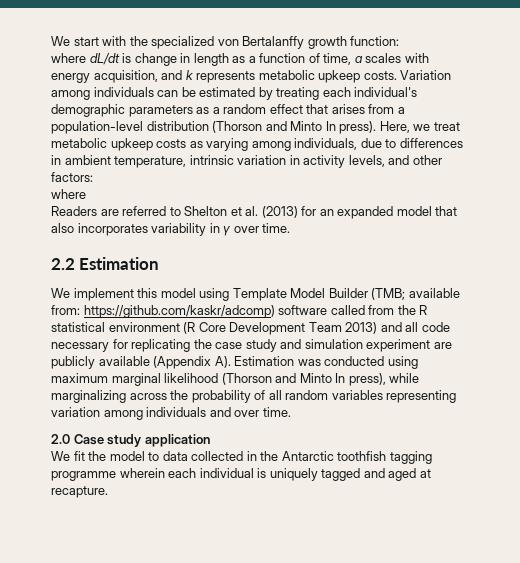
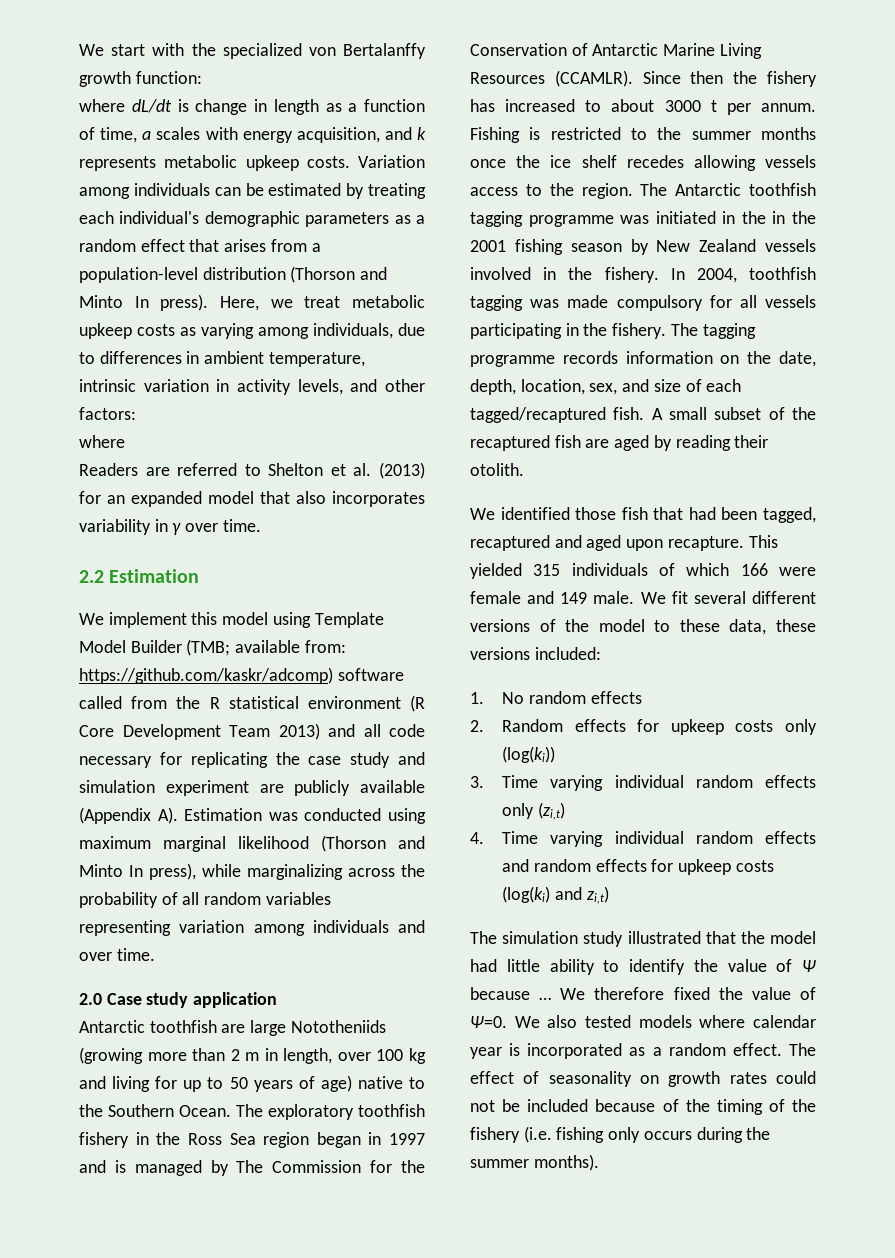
- We fit the model to data collected in the Antarctic toothfish tagging programme wherein each individual is uniquely tagged and aged at recapture.
+ Antarctic toothfish are large Nototheniids (growing more than 2 m in length, over 100 kg and living for up to 50 years of age) native to the Southern Ocean. The exploratory toothfish fishery in the Ross Sea region began in 1997 and is managed by The Commission for the Conservation of Antarctic Marine Living Resources (CCAMLR). Since then the fishery has increased to about 3000 t per annum. Fishing is restricted to the summer months once the ice shelf recedes allowing vessels access to the region. The Antarctic toothfish tagging programme was initiated in the in the 2001 fishing season by New Zealand vessels involved in the fishery. In 2004, toothfish tagging was made compulsory for all vessels participating in the fishery. The tagging programme records information on the date, depth, location, sex, and size of each tagged/recaptured fish. A small subset of the recaptured fish are aged by reading their otolith.
+ We identified those fish that had been tagged, recaptured and aged upon recapture. This yielded 315 individuals of which 166 were female and 149 male. We fit several different versions of the model to these data, these versions included:
+ 1. No random effects
+ 2. Random effects for upkeep costs only (log(ki))
+ 3. Time varying individual random effects only (zi,t)
+ 4. Time varying individual random effects and random effects for upkeep costs (log(ki) and zi,t)
+ The simulation study illustrated that the model had little ability to identify the value of Ψ because … We therefore fixed the value of Ψ=0. We also tested models where calendar year is incorporated as a random effect. The effect of seasonality on growth rates could not be included because of the timing of the fishery (i.e. fishing only occurs during the summer months).

